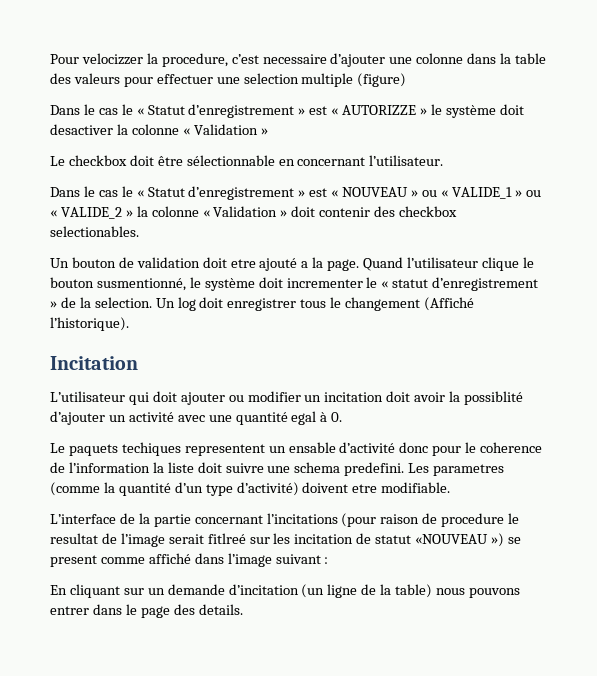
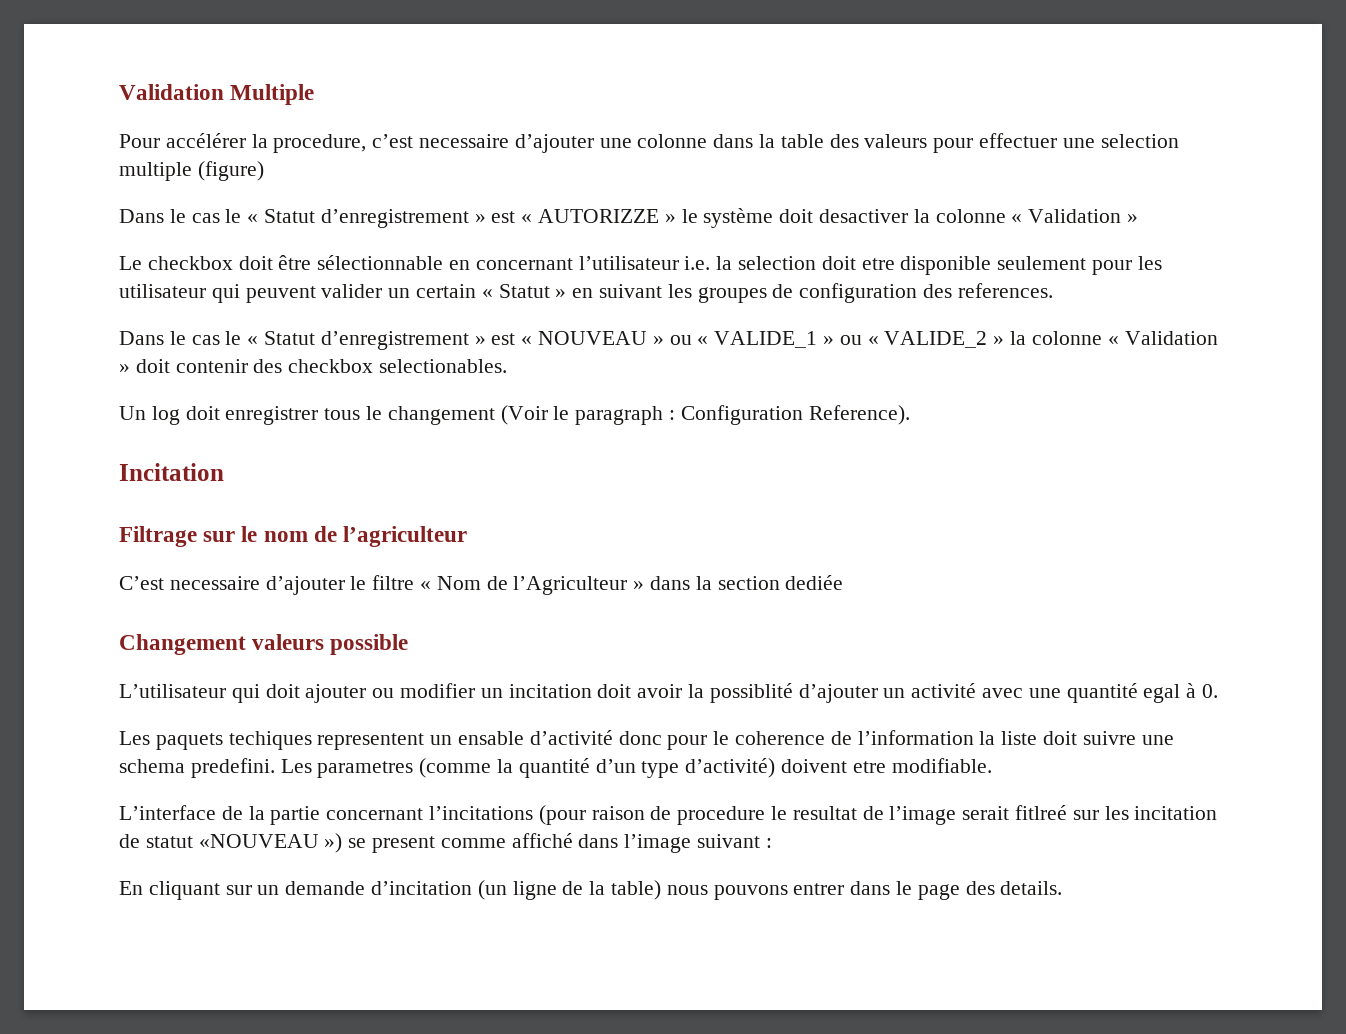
- Pour velocizzer la procedure, c’est necessaire d’ajouter une colonne dans la table des valeurs pour effectuer une selection multiple (figure)
+ Validation Multiple
+ Pour accélérer la procedure, c’est necessaire d’ajouter une colonne dans la table des valeurs pour effectuer une selection multiple (figure)
- Le checkbox doit être sélectionnable en concernant l’utilisateur.
+ Le checkbox doit être sélectionnable en concernant l’utilisateur i.e. la selection doit etre disponible seulement pour les utilisateur qui peuvent valider un certain « Statut » en suivant les groupes de configuration des references.
- Un bouton de validation doit etre ajouté a la page. Quand l’utilisateur clique le bouton susmentionné, le système doit incrementer le « statut d’enregistrement » de la selection. Un log doit enregistrer tous le changement (Affiché l’historique).
+ Un log doit enregistrer tous le changement (Voir le paragraph : Configuration Reference).
  Incitation
+ Filtrage sur le nom de l’agriculteur
+ C’est necessaire d’ajouter le filtre « Nom de l’Agriculteur » dans la section dediée
+ Changement valeurs possible
- Le paquets techiques representent un ensable d’activité donc pour le coherence de l’information la liste doit suivre une schema predefini.
+ Les paquets techiques representent un ensable d’activité donc pour le coherence de l’information la liste doit suivre une schema predefini.

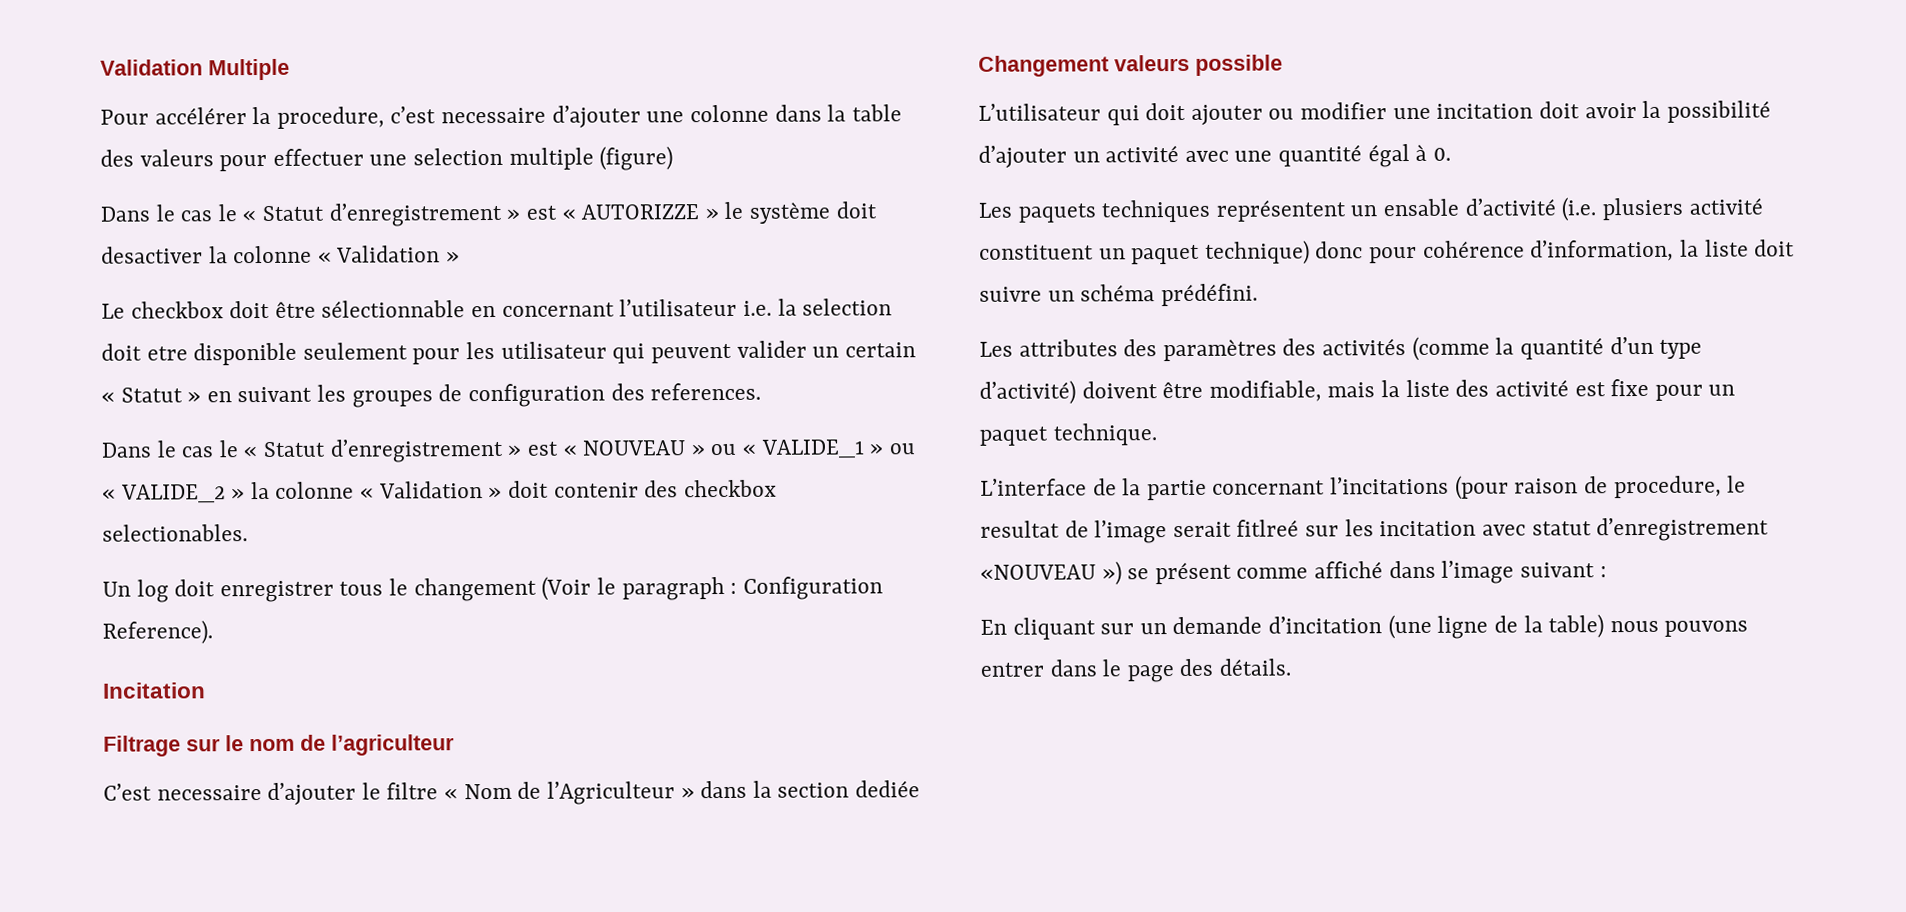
- L’utilisateur qui doit ajouter ou modifier un incitation doit avoir la possiblité d’ajouter un activité avec une quantité egal à 0.
+ L’utilisateur qui doit ajouter ou modifier une incitation doit avoir la possibilité d’ajouter un activité avec une quantité égal à 0.
- Les paquets techiques representent un ensable d’activité donc pour le coherence de l’information la liste doit suivre une schema predefini. Les parametres (comme la quantité d’un type d’activité) doivent etre modifiable.
+ Les paquets techniques représentent un ensable d’activité (i.e. plusiers activité constituent un paquet technique) donc pour cohérence d’information, la liste doit suivre un schéma prédéfini.
+ Les attributes des paramètres des activités (comme la quantité d’un type d’activité) doivent être modifiable, mais la liste des activité est fixe pour un paquet technique.
- L’interface de la partie concernant l’incitations (pour raison de procedure le resultat de l’image serait fitlreé sur les incitation de statut «NOUVEAU ») se present comme affiché dans l’image suivant :
+ L’interface de la partie concernant l’incitations (pour raison de procedure, le resultat de l’image serait fitlreé sur les incitation avec statut d’enregistrement «NOUVEAU ») se présent comme affiché dans l’image suivant :
- En cliquant sur un demande d’incitation (un ligne de la table) nous pouvons entrer dans le page des details.
+ En cliquant sur un demande d’incitation (une ligne de la table) nous pouvons entrer dans le page des détails.

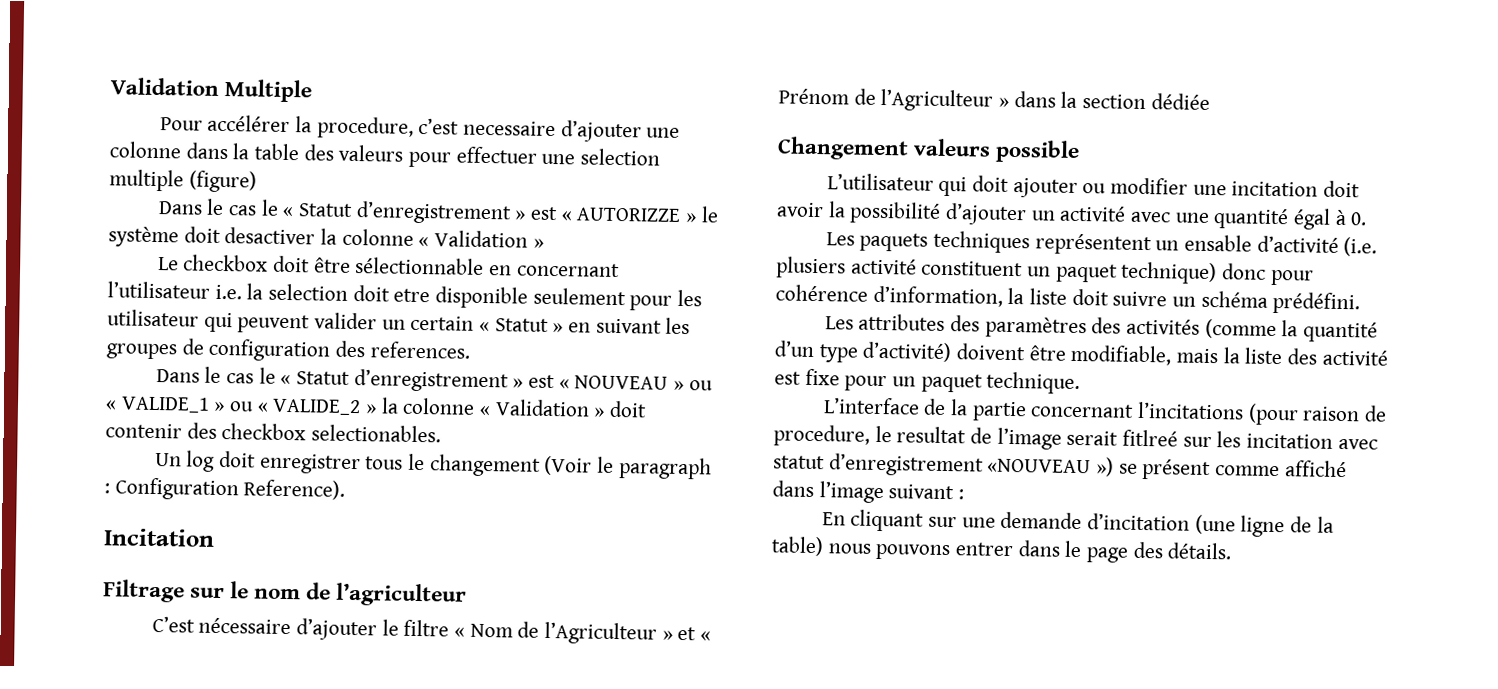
- C’est necessaire d’ajouter le filtre « Nom de l’Agriculteur » dans la section dediée
+ C’est nécessaire d’ajouter le filtre « Nom de l’Agriculteur » et « Prénom de l’Agriculteur » dans la section dédiée
- En cliquant sur un demande d’incitation (une ligne de la table) nous pouvons entrer dans le page des détails.
+ En cliquant sur une demande d’incitation (une ligne de la table) nous pouvons entrer dans le page des détails.

